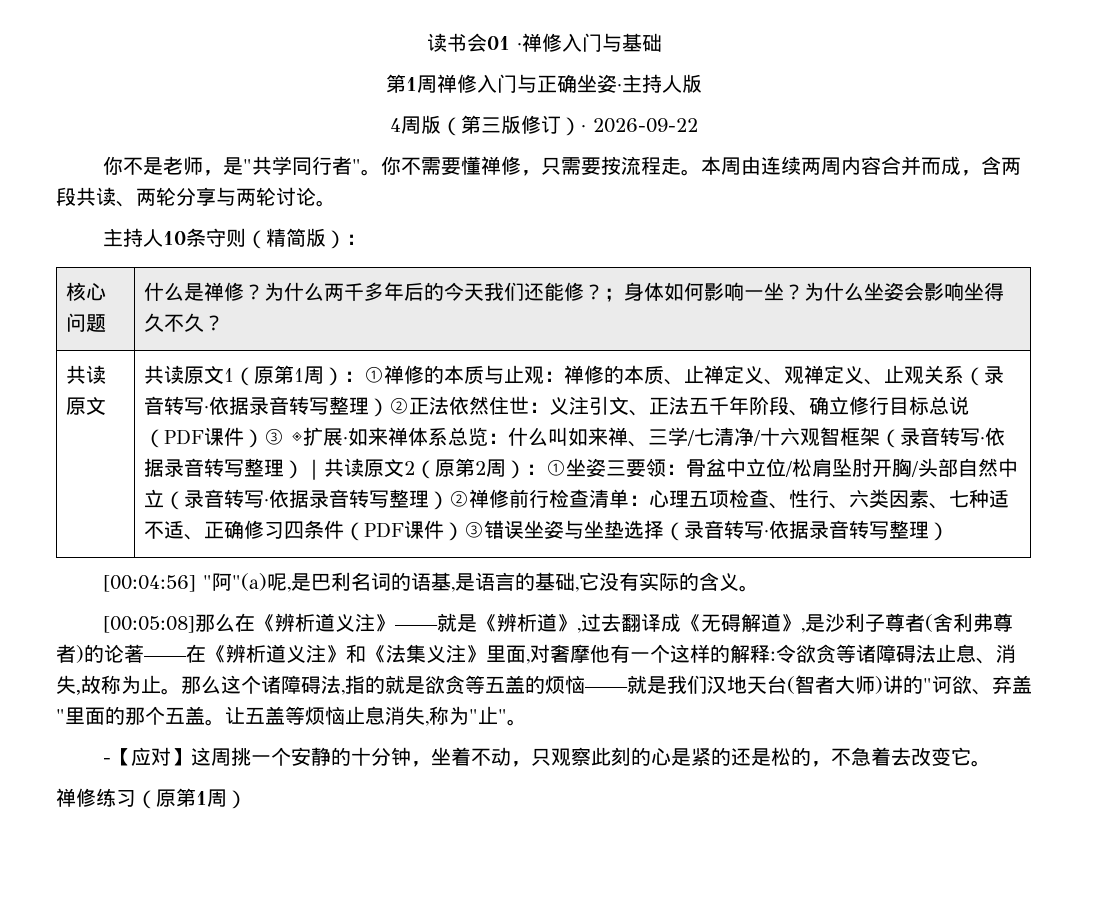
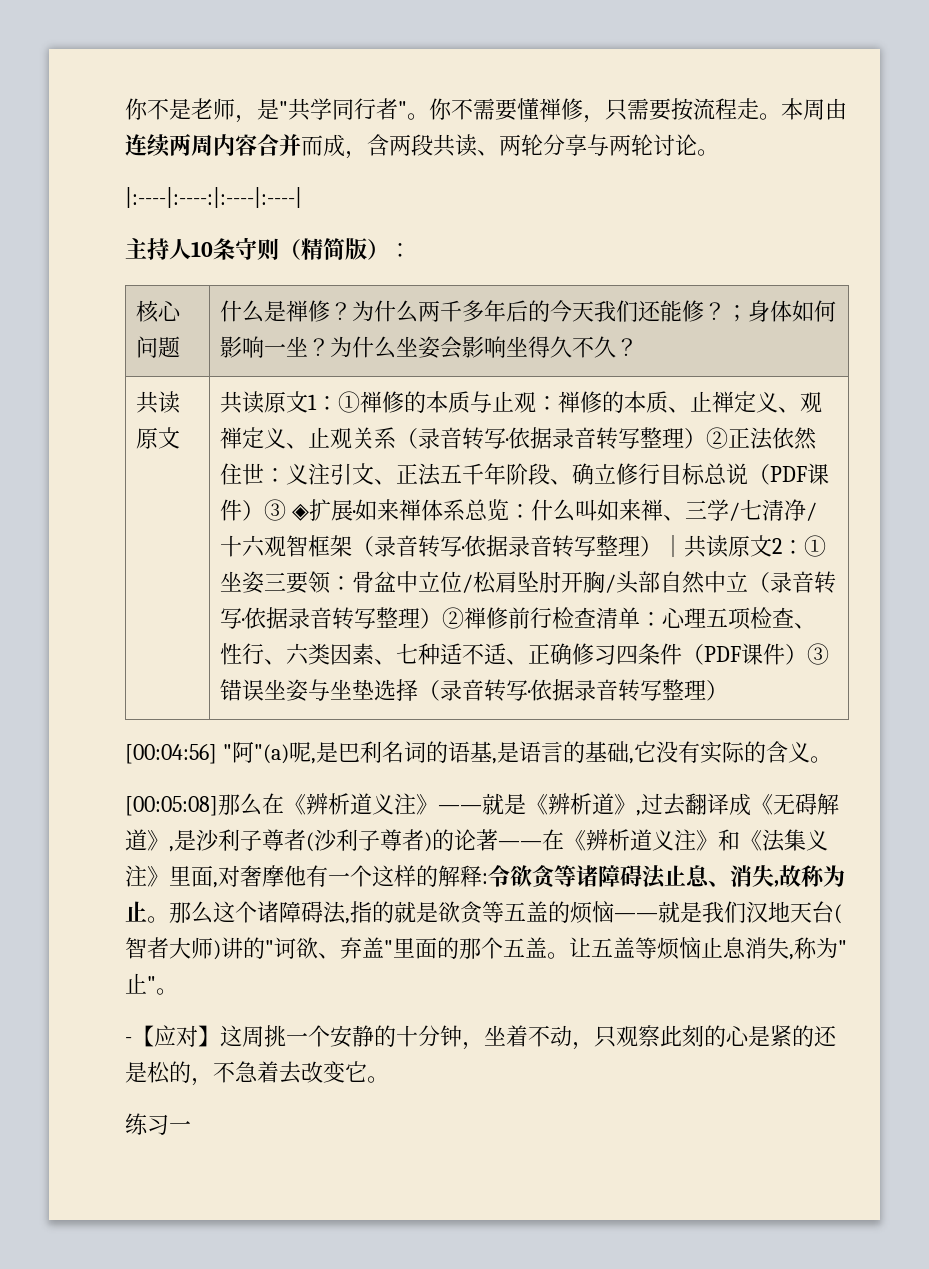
- 读书会01 ·禅修入门与基础
- 第1周禅修入门与正确坐姿·主持人版
- 4周版（第三版修订）· 2026-09-22
+ |:----|:----:|:----|:----|
- 共读原文1（原第1周）：
+ 共读原文1：
- 什么叫如来禅、三学/七清净/十六观智框架（录音转写·依据录音转写整理）｜共读原文2（原第2周）：
+ 什么叫如来禅、三学/七清净/十六观智框架（录音转写·依据录音转写整理）｜共读原文2：
- [00:05:08]那么在《辨析道义注》——就是《辨析道》,过去翻译成《无碍解道》,是沙利子尊者(舍利弗尊者)的论著——在《辨析道义注》和《法集义注》里面,对奢摩他有一个这样的解释:令欲贪等诸障碍法止息、消失,故称为止。
+ [00:05:08]那么在《辨析道义注》——就是《辨析道》,过去翻译成《无碍解道》,是沙利子尊者(沙利子尊者)的论著——在《辨析道义注》和《法集义注》里面,对奢摩他有一个这样的解释:令欲贪等诸障碍法止息、消失,故称为止。
- 禅修练习（原第1周）
+ 练习一

